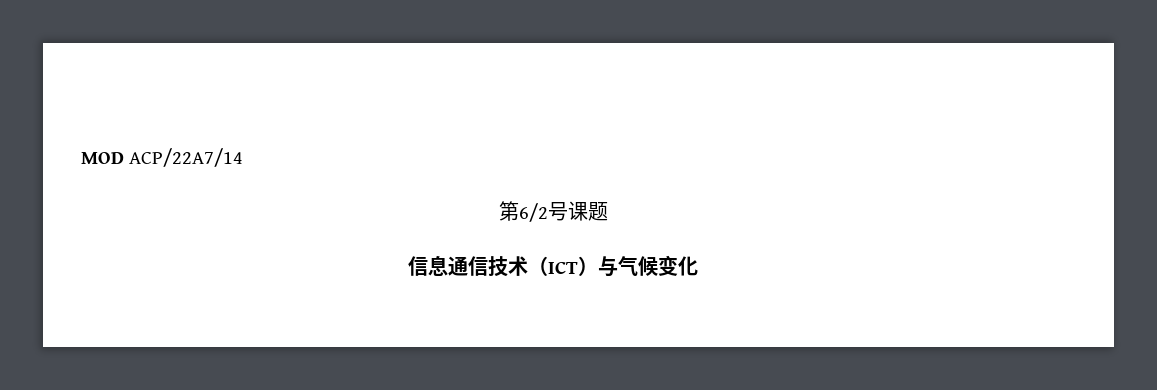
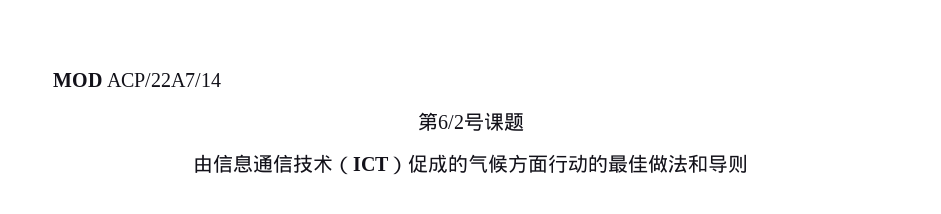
- 信息通信技术（ICT）与气候变化
+ 由信息通信技术（ICT）促成的气候方面行动的最佳做法和导则

